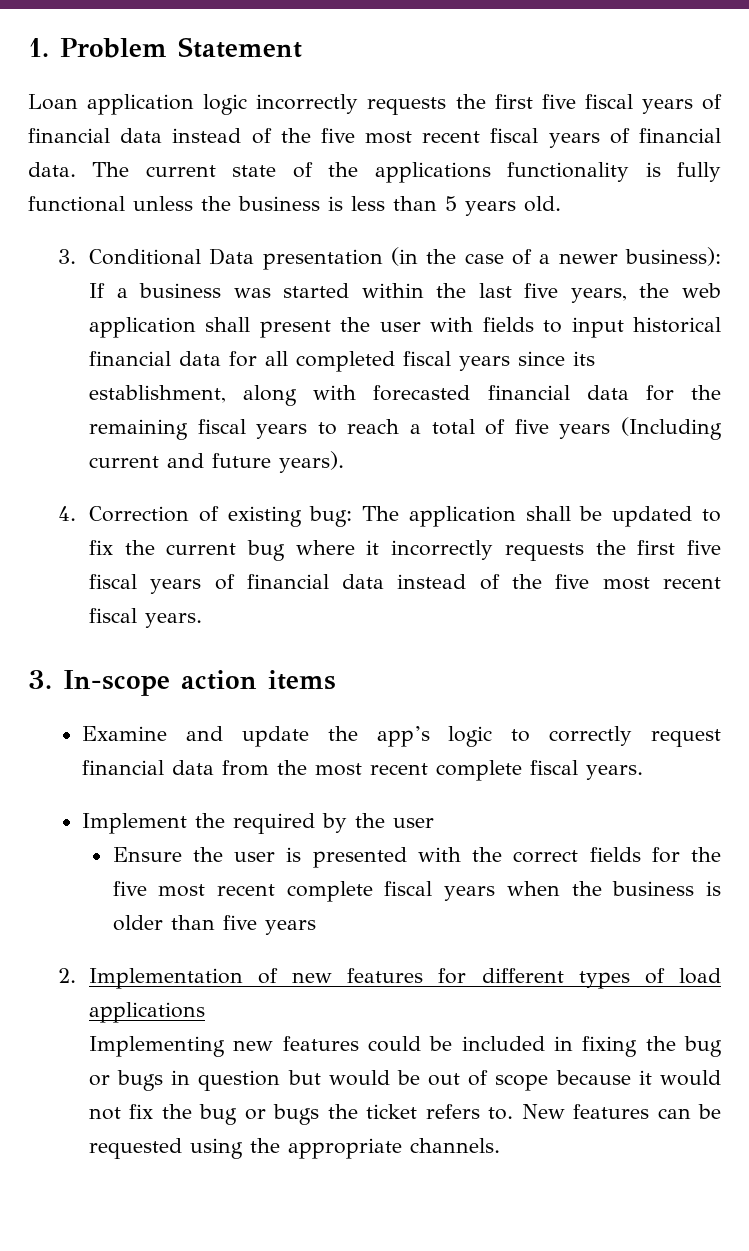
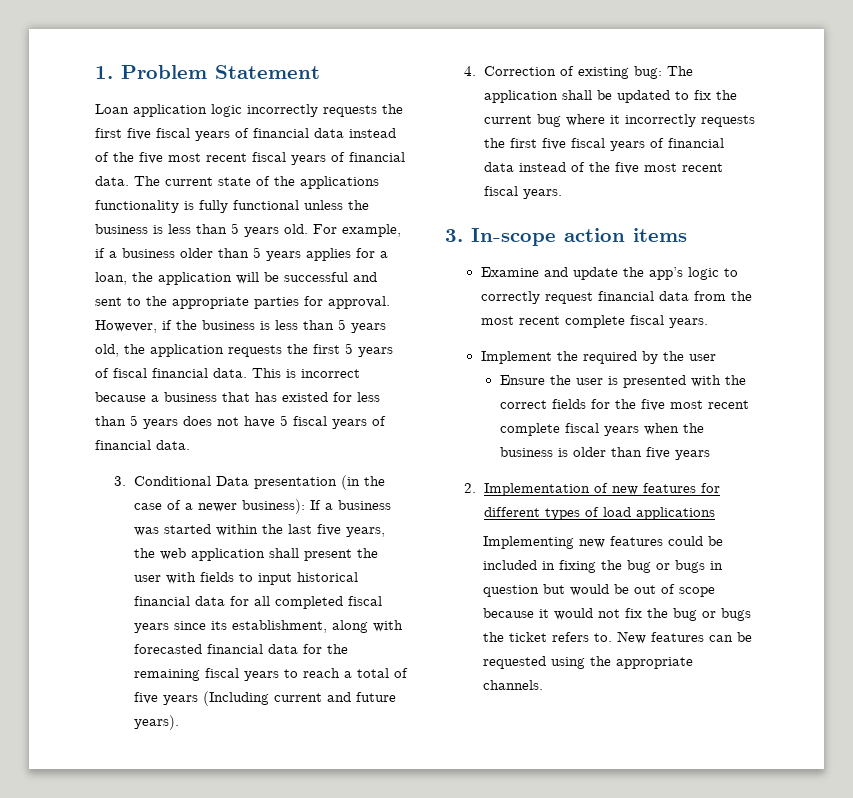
+ For example, if a business older than 5 years applies for a loan, the application will be successful and sent to the appropriate parties for approval. However, if the business is less than 5 years old, the application requests the first 5 years of fiscal financial data. This is incorrect because a business that has existed for less than 5 years does not have 5 fiscal years of financial data.

